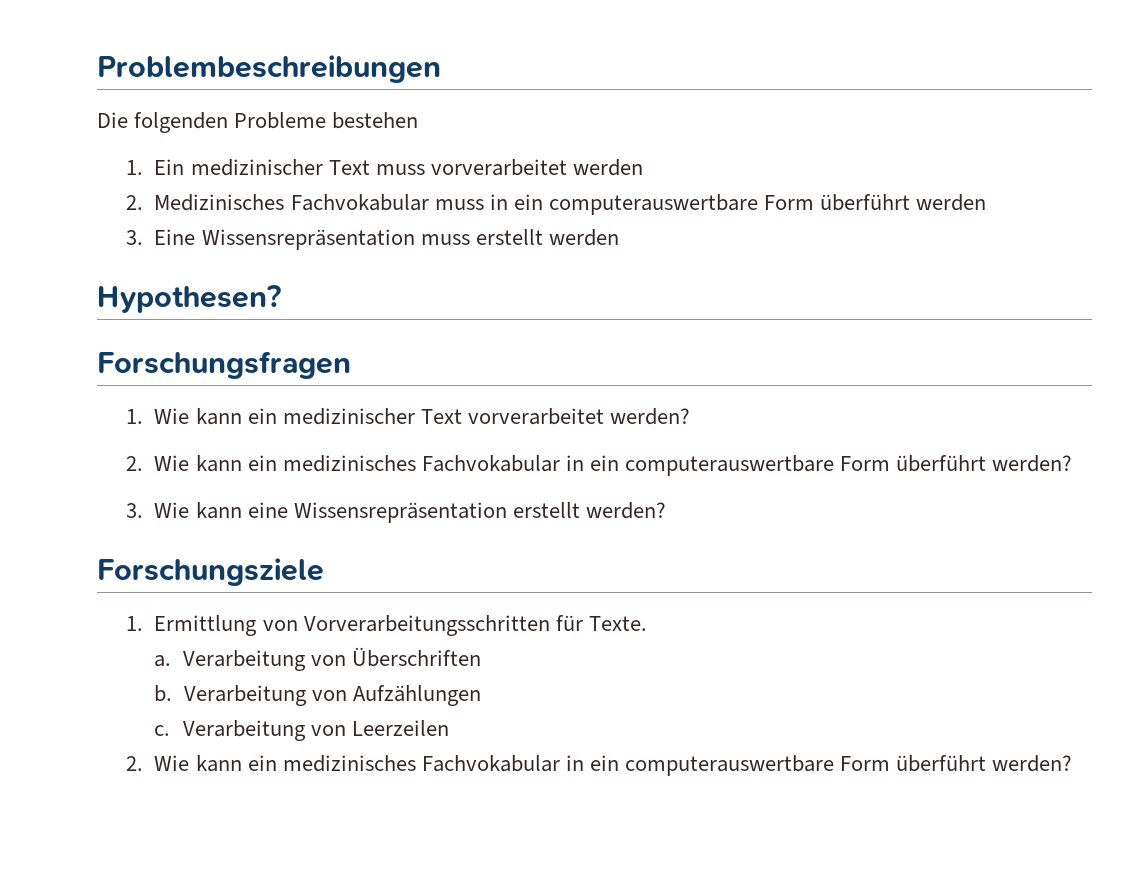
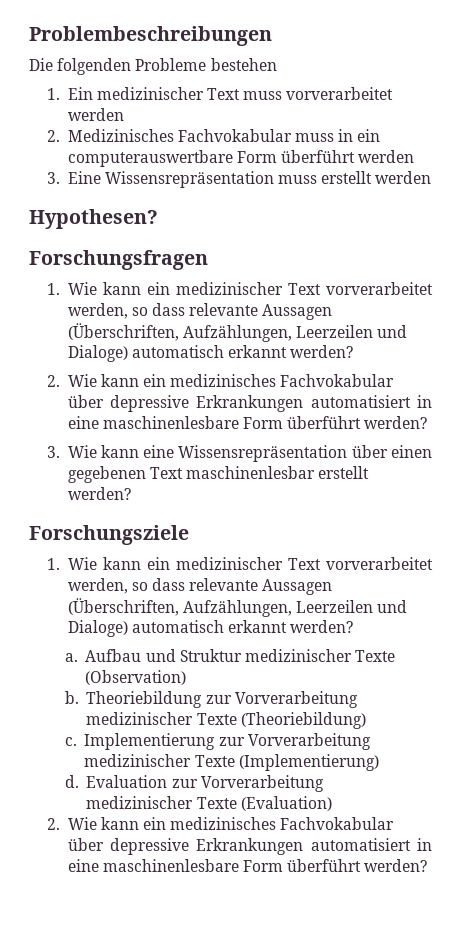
  Forschungsfragen
- 1. Wie kann ein medizinischer Text vorverarbeitet werden?
- 2. Wie kann ein medizinisches Fachvokabular in ein computerauswertbare Form überführt werden?
+ 1. Wie kann ein medizinischer Text vorverarbeitet werden, so dass relevante Aussagen (Überschriften, Aufzählungen, Leerzeilen und Dialoge) automatisch erkannt werden?
+ 2. Wie kann ein medizinisches Fachvokabular über depressive Erkrankungen automatisiert in eine maschinenlesbare Form überführt werden?
- 3. Wie kann eine Wissensrepräsentation erstellt werden?
+ 3. Wie kann eine Wissensrepräsentation über einen gegebenen Text maschinenlesbar erstellt werden?
  Forschungsziele
- 1. Ermittlung von Vorverarbeitungsschritten für Texte.
- a. Verarbeitung von Überschriften
- b. Verarbeitung von Aufzählungen
- c. Verarbeitung von Leerzeilen
- 2. Wie kann ein medizinisches Fachvokabular in ein computerauswertbare Form überführt werden?
+ 1. Wie kann ein medizinischer Text vorverarbeitet werden, so dass relevante Aussagen (Überschriften, Aufzählungen, Leerzeilen und Dialoge) automatisch erkannt werden?
+ a. Aufbau und Struktur medizinischer Texte (Observation)
+ b. Theoriebildung zur Vorverarbeitung medizinischer Texte (Theoriebildung)
+ c. Implementierung zur Vorverarbeitung medizinischer Texte (Implementierung)
+ d. Evaluation zur Vorverarbeitung medizinischer Texte (Evaluation)
+ 2. Wie kann ein medizinisches Fachvokabular über depressive Erkrankungen automatisiert in eine maschinenlesbare Form überführt werden?

